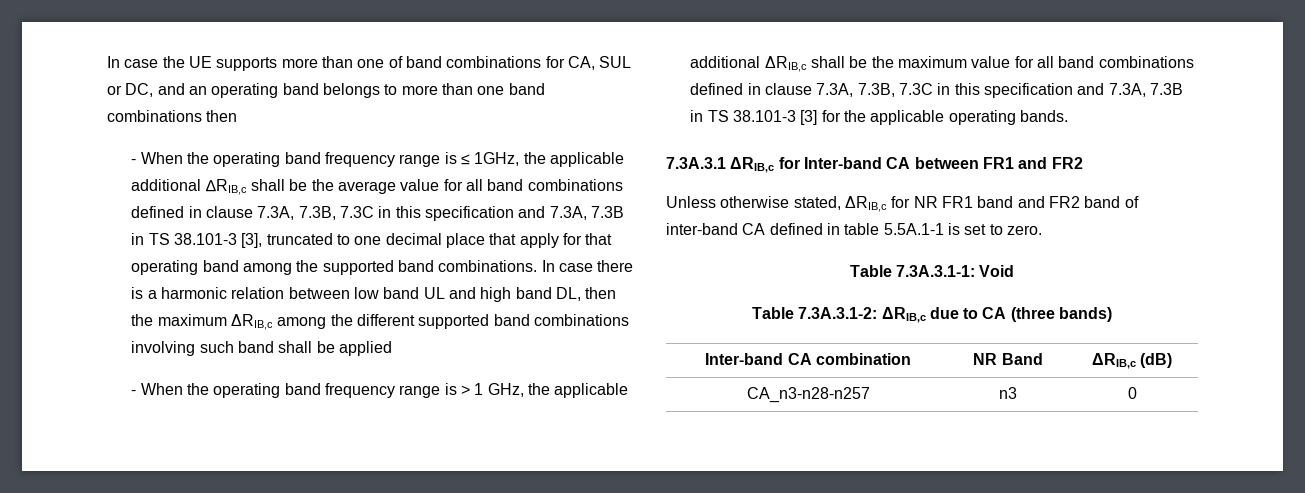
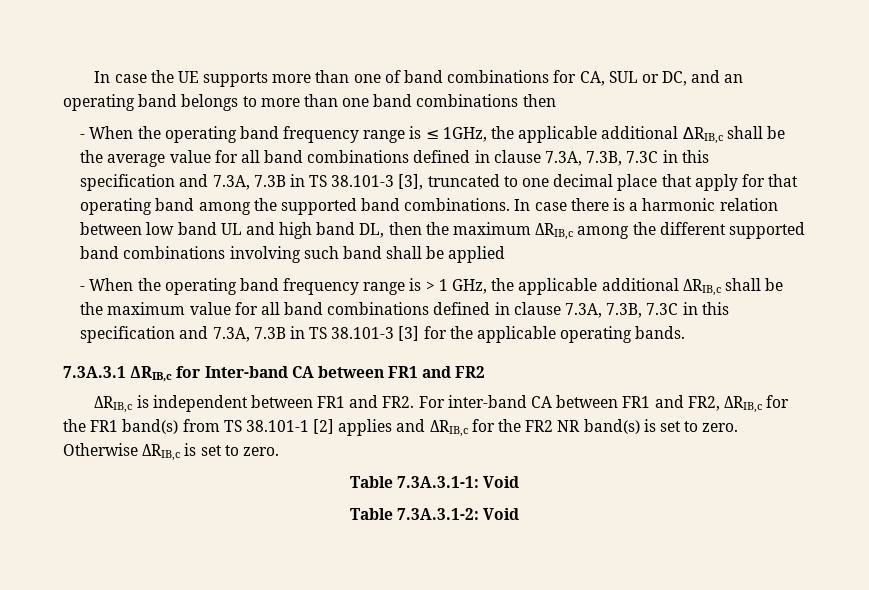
- Unless otherwise stated, ΔRIB,c for NR FR1 band and FR2 band of inter-band CA defined in table 5.5A.1-1 is set to zero.
+ ΔRIB,c is independent between FR1 and FR2. For inter-band CA between FR1 and FR2, ΔRIB,c for the FR1 band(s) from TS 38.101-1 [2] applies and ΔRIB,c for the FR2 NR band(s) is set to zero. Otherwise ΔRIB,c is set to zero.
- Table 7.3A.3.1-2: ΔRIB,c due to CA (three bands)
- Inter-band CA combination | NR Band | ΔRIB,c (dB)
- CA_n3-n28-n257 | n3 | 0
+ Table 7.3A.3.1-2: Void

